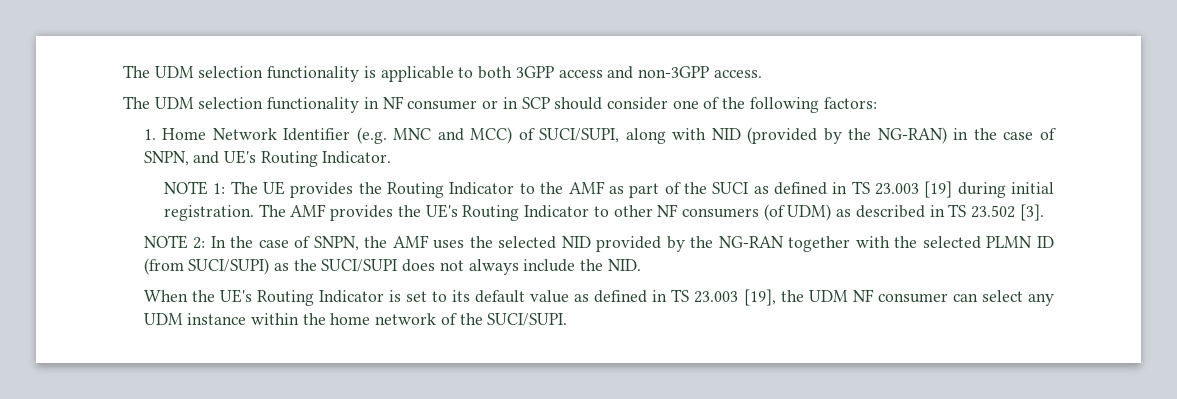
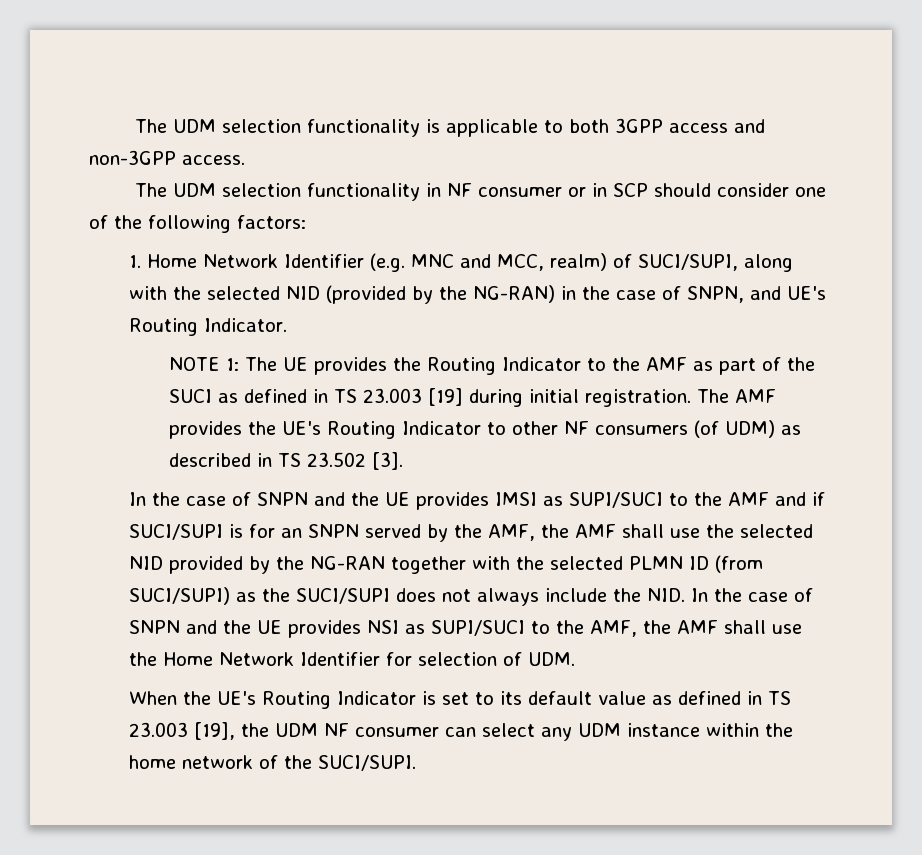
- 1. Home Network Identifier (e.g. MNC and MCC) of SUCI/SUPI, along with NID (provided by the NG-RAN) in the case of SNPN, and UE's Routing Indicator.
+ 1. Home Network Identifier (e.g. MNC and MCC, realm) of SUCI/SUPI, along with the selected NID (provided by the NG-RAN) in the case of SNPN, and UE's Routing Indicator.
- NOTE 2: In the case of SNPN, the AMF uses the selected NID provided by the NG-RAN together with the selected PLMN ID (from SUCI/SUPI) as the SUCI/SUPI does not always include the NID.
+ In the case of SNPN and the UE provides IMSI as SUPI/SUCI to the AMF and if SUCI/SUPI is for an SNPN served by the AMF, the AMF shall use the selected NID provided by the NG-RAN together with the selected PLMN ID (from SUCI/SUPI) as the SUCI/SUPI does not always include the NID. In the case of SNPN and the UE provides NSI as SUPI/SUCI to the AMF, the AMF shall use the Home Network Identifier for selection of UDM.

